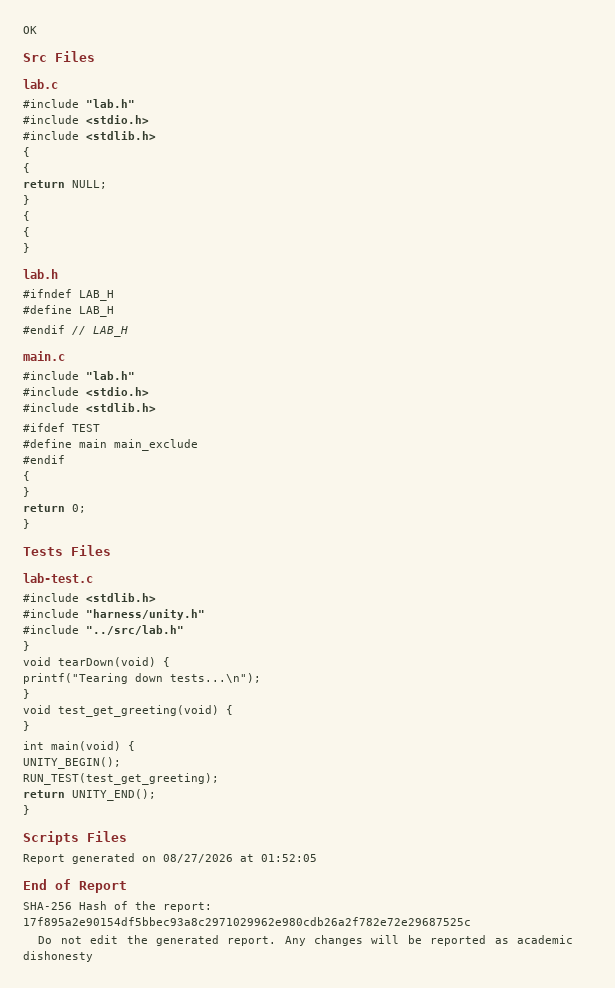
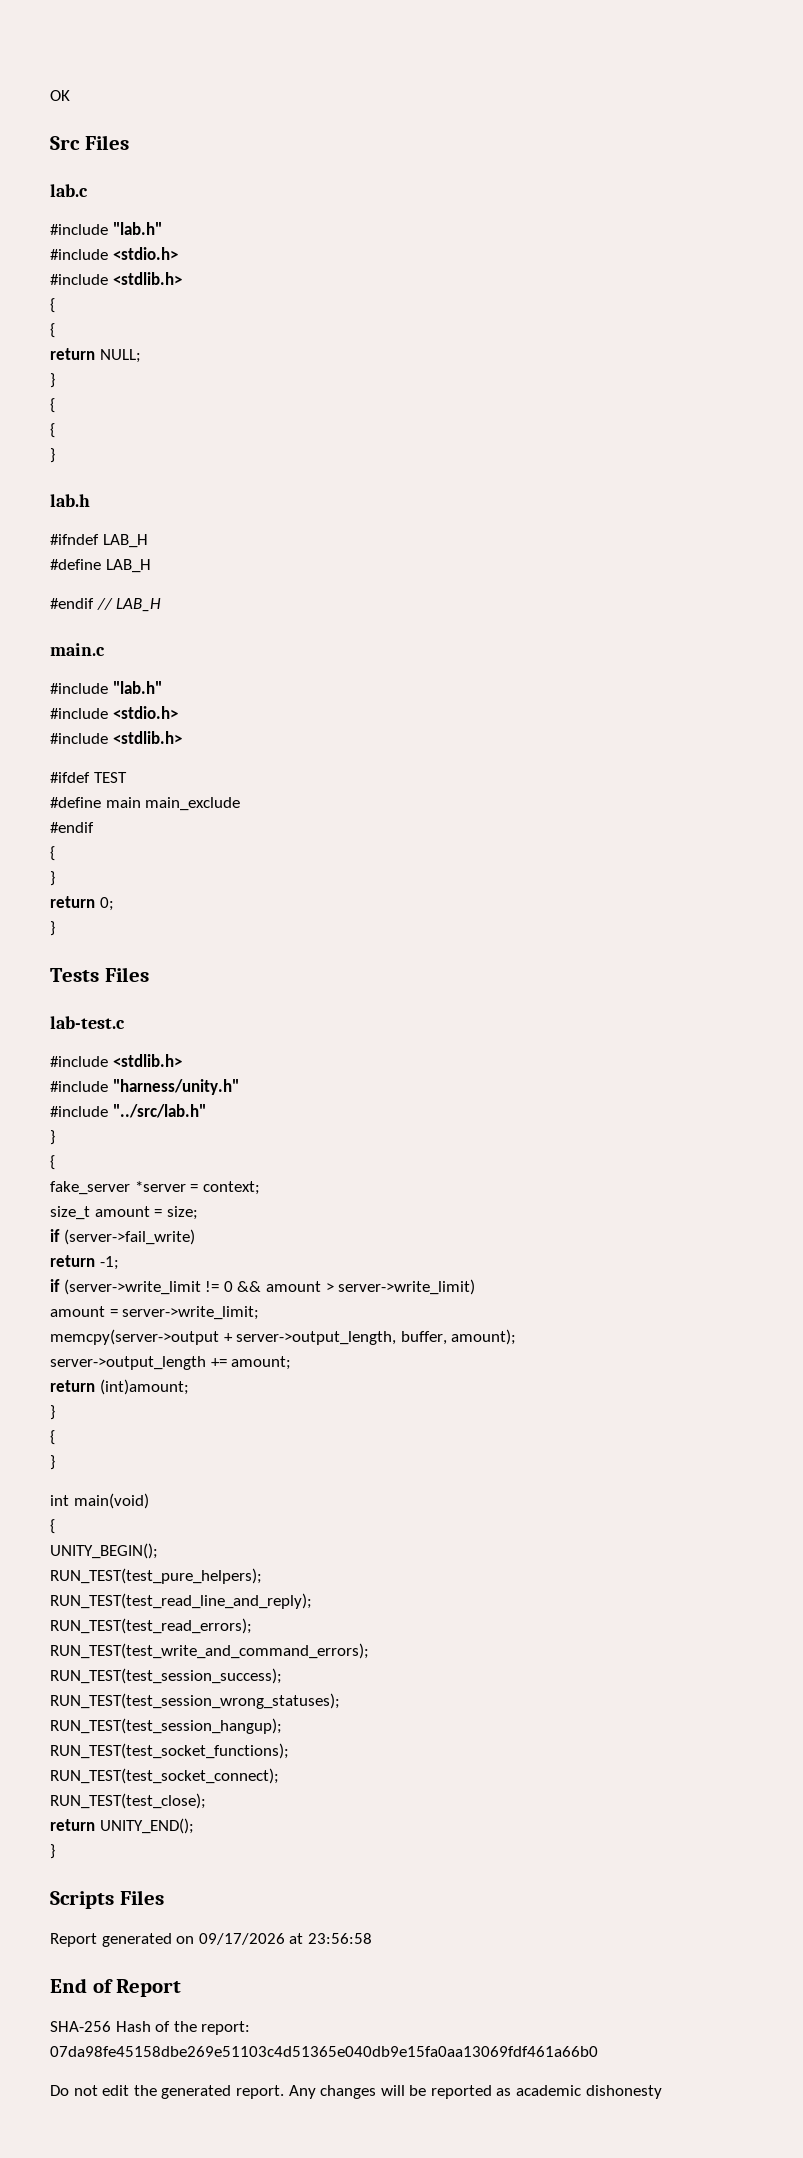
  #include "../src/lab.h"
  }
- void tearDown(void) {
- printf("Tearing down tests...\n");
+ {
+ fake_server *server = context;
+ size_t amount = size;
+ if (server->fail_write)
+ return -1;
+ if (server->write_limit != 0 && amount > server->write_limit)
+ amount = server->write_limit;
+ memcpy(server->output + server->output_length, buffer, amount);
+ server->output_length += amount;
+ return (int)amount;
  }
- void test_get_greeting(void) {
+ {
- int main(void) {
+ int main(void)
+ {
- RUN_TEST(test_get_greeting);
+ RUN_TEST(test_pure_helpers);
+ RUN_TEST(test_read_line_and_reply);
+ RUN_TEST(test_read_errors);
+ RUN_TEST(test_write_and_command_errors);
+ RUN_TEST(test_session_success);
+ RUN_TEST(test_session_wrong_statuses);
+ RUN_TEST(test_session_hangup);
+ RUN_TEST(test_socket_functions);
+ RUN_TEST(test_socket_connect);
+ RUN_TEST(test_close);
- Report generated on 08/27/2026 at 01:52:05
+ Report generated on 09/17/2026 at 23:56:58
- SHA-256 Hash of the report: 17f895a2e90154df5bbec93a8c2971029962e980cdb26a2f782e72e29687525c
+ SHA-256 Hash of the report: 07da98fe45158dbe269e51103c4d51365e040db9e15fa0aa13069fdf461a66b0

